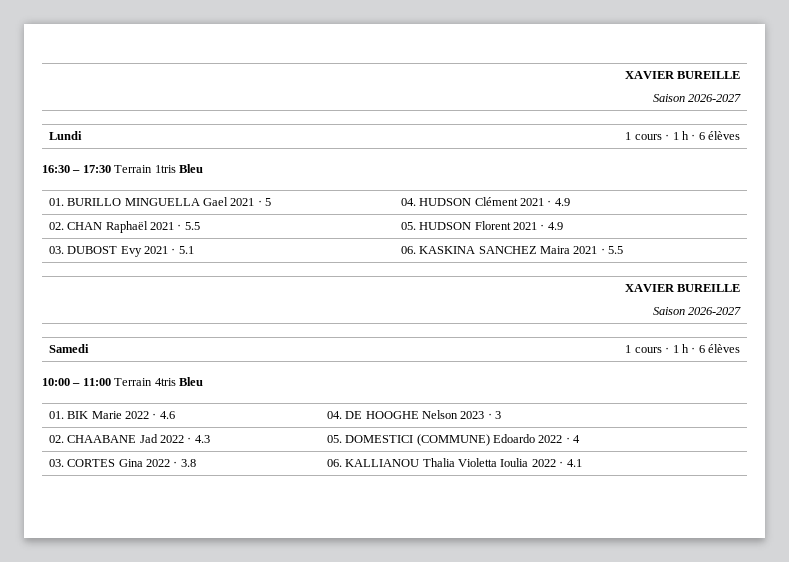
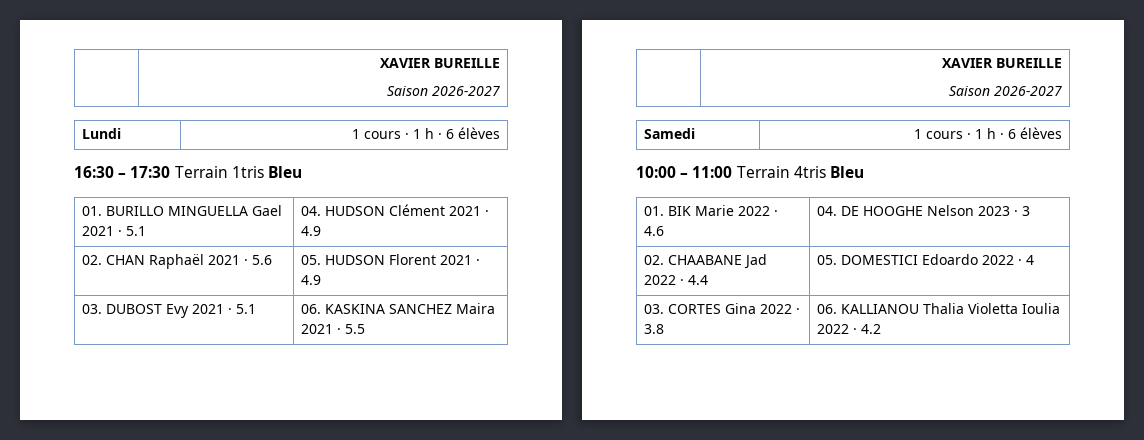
- 01. BURILLO MINGUELLA Gael 2021 · 5 | 04. HUDSON Clément 2021 · 4.9
+ 01. BURILLO MINGUELLA Gael 2021 · 5.1 | 04. HUDSON Clément 2021 · 4.9
- 02. CHAN Raphaël 2021 · 5.5 | 05. HUDSON Florent 2021 · 4.9
+ 02. CHAN Raphaël 2021 · 5.6 | 05. HUDSON Florent 2021 · 4.9
- 02. CHAABANE Jad 2022 · 4.3 | 05. DOMESTICI (COMMUNE) Edoardo 2022 · 4
+ 02. CHAABANE Jad 2022 · 4.4 | 05. DOMESTICI Edoardo 2022 · 4
- 03. CORTES Gina 2022 · 3.8 | 06. KALLIANOU Thalia Violetta Ioulia 2022 · 4.1
+ 03. CORTES Gina 2022 · 3.8 | 06. KALLIANOU Thalia Violetta Ioulia 2022 · 4.2

